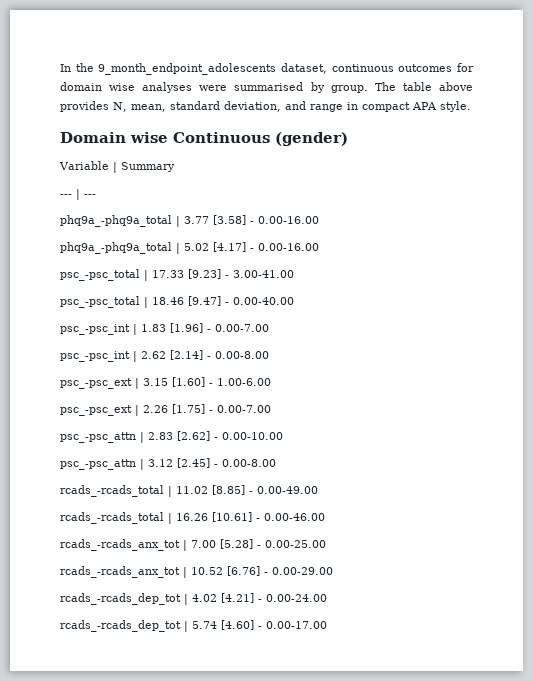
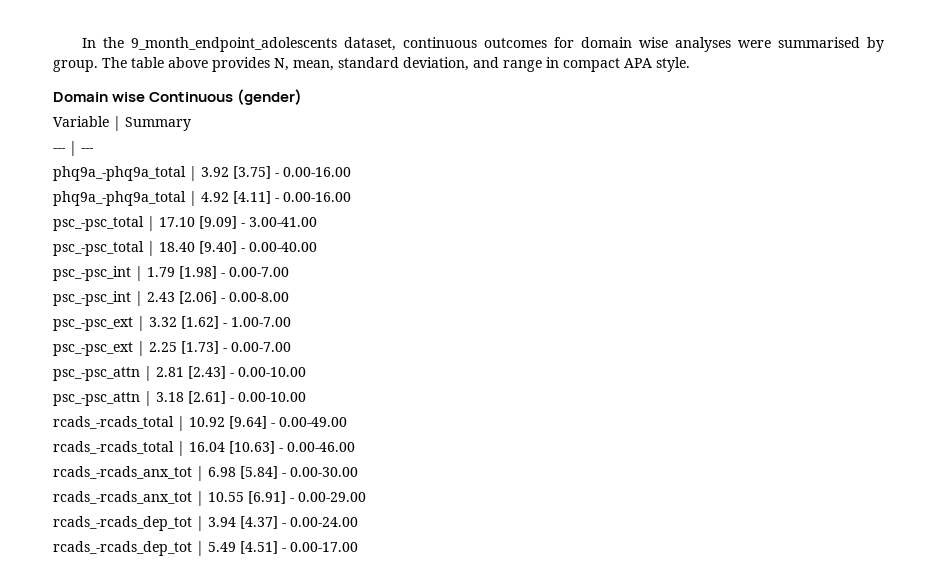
- phq9a_-phq9a_total | 3.77 [3.58] - 0.00-16.00
+ phq9a_-phq9a_total | 3.92 [3.75] - 0.00-16.00
- phq9a_-phq9a_total | 5.02 [4.17] - 0.00-16.00
+ phq9a_-phq9a_total | 4.92 [4.11] - 0.00-16.00
- psc_-psc_total | 17.33 [9.23] - 3.00-41.00
+ psc_-psc_total | 17.10 [9.09] - 3.00-41.00
- psc_-psc_total | 18.46 [9.47] - 0.00-40.00
+ psc_-psc_total | 18.40 [9.40] - 0.00-40.00
- psc_-psc_int | 1.83 [1.96] - 0.00-7.00
+ psc_-psc_int | 1.79 [1.98] - 0.00-7.00
- psc_-psc_int | 2.62 [2.14] - 0.00-8.00
+ psc_-psc_int | 2.43 [2.06] - 0.00-8.00
- psc_-psc_ext | 3.15 [1.60] - 1.00-6.00
- psc_-psc_ext | 2.26 [1.75] - 0.00-7.00
+ psc_-psc_ext | 3.32 [1.62] - 1.00-7.00
+ psc_-psc_ext | 2.25 [1.73] - 0.00-7.00
- psc_-psc_attn | 2.83 [2.62] - 0.00-10.00
+ psc_-psc_attn | 2.81 [2.43] - 0.00-10.00
- psc_-psc_attn | 3.12 [2.45] - 0.00-8.00
- rcads_-rcads_total | 11.02 [8.85] - 0.00-49.00
+ psc_-psc_attn | 3.18 [2.61] - 0.00-10.00
+ rcads_-rcads_total | 10.92 [9.64] - 0.00-49.00
- rcads_-rcads_total | 16.26 [10.61] - 0.00-46.00
+ rcads_-rcads_total | 16.04 [10.63] - 0.00-46.00
- rcads_-rcads_anx_tot | 7.00 [5.28] - 0.00-25.00
- rcads_-rcads_anx_tot | 10.52 [6.76] - 0.00-29.00
+ rcads_-rcads_anx_tot | 6.98 [5.84] - 0.00-30.00
+ rcads_-rcads_anx_tot | 10.55 [6.91] - 0.00-29.00
- rcads_-rcads_dep_tot | 4.02 [4.21] - 0.00-24.00
+ rcads_-rcads_dep_tot | 3.94 [4.37] - 0.00-24.00
- rcads_-rcads_dep_tot | 5.74 [4.60] - 0.00-17.00
+ rcads_-rcads_dep_tot | 5.49 [4.51] - 0.00-17.00

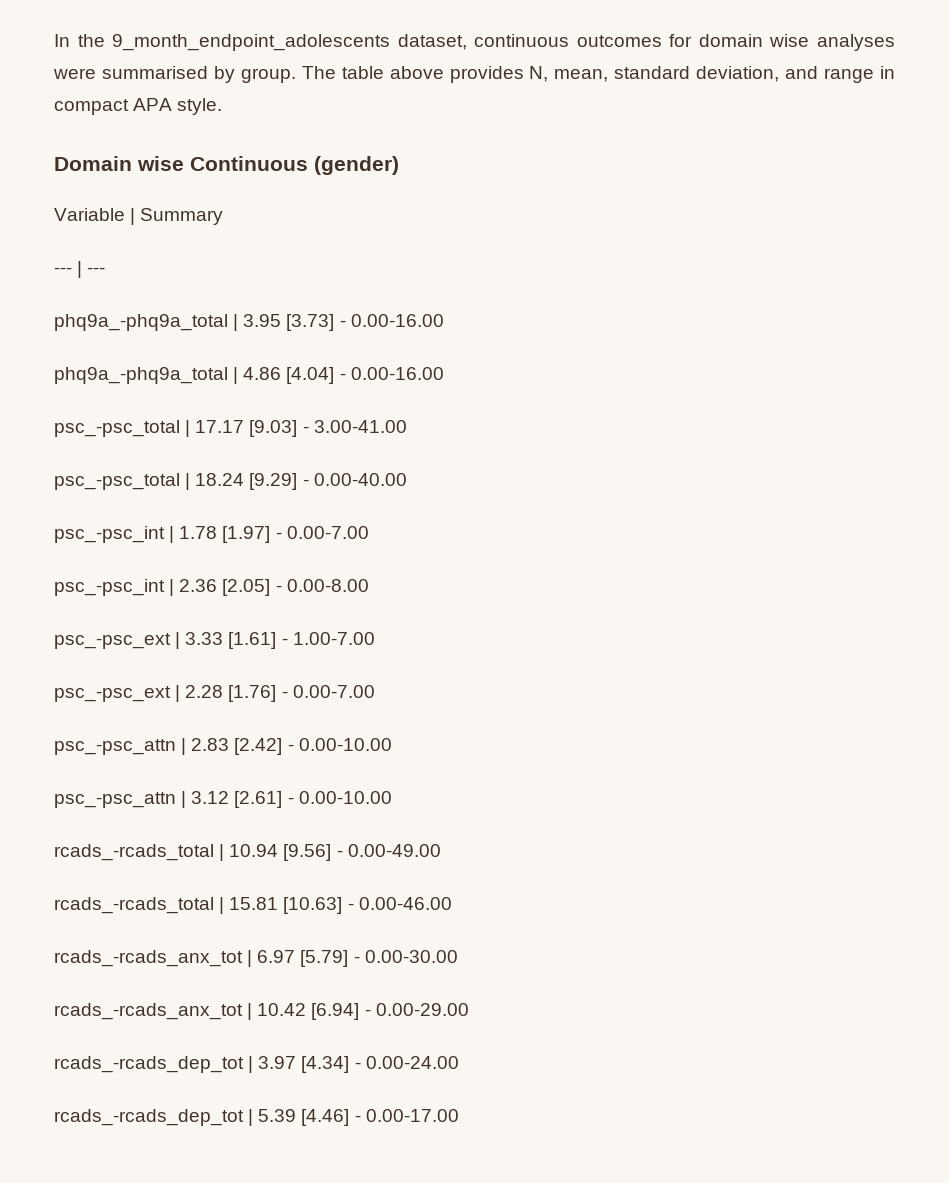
- phq9a_-phq9a_total | 3.92 [3.75] - 0.00-16.00
+ phq9a_-phq9a_total | 3.95 [3.73] - 0.00-16.00
- phq9a_-phq9a_total | 4.92 [4.11] - 0.00-16.00
+ phq9a_-phq9a_total | 4.86 [4.04] - 0.00-16.00
- psc_-psc_total | 17.10 [9.09] - 3.00-41.00
+ psc_-psc_total | 17.17 [9.03] - 3.00-41.00
- psc_-psc_total | 18.40 [9.40] - 0.00-40.00
+ psc_-psc_total | 18.24 [9.29] - 0.00-40.00
- psc_-psc_int | 1.79 [1.98] - 0.00-7.00
+ psc_-psc_int | 1.78 [1.97] - 0.00-7.00
- psc_-psc_int | 2.43 [2.06] - 0.00-8.00
+ psc_-psc_int | 2.36 [2.05] - 0.00-8.00
- psc_-psc_ext | 3.32 [1.62] - 1.00-7.00
+ psc_-psc_ext | 3.33 [1.61] - 1.00-7.00
- psc_-psc_ext | 2.25 [1.73] - 0.00-7.00
+ psc_-psc_ext | 2.28 [1.76] - 0.00-7.00
- psc_-psc_attn | 2.81 [2.43] - 0.00-10.00
+ psc_-psc_attn | 2.83 [2.42] - 0.00-10.00
- psc_-psc_attn | 3.18 [2.61] - 0.00-10.00
+ psc_-psc_attn | 3.12 [2.61] - 0.00-10.00
- rcads_-rcads_total | 10.92 [9.64] - 0.00-49.00
+ rcads_-rcads_total | 10.94 [9.56] - 0.00-49.00
- rcads_-rcads_total | 16.04 [10.63] - 0.00-46.00
+ rcads_-rcads_total | 15.81 [10.63] - 0.00-46.00
- rcads_-rcads_anx_tot | 6.98 [5.84] - 0.00-30.00
+ rcads_-rcads_anx_tot | 6.97 [5.79] - 0.00-30.00
- rcads_-rcads_anx_tot | 10.55 [6.91] - 0.00-29.00
+ rcads_-rcads_anx_tot | 10.42 [6.94] - 0.00-29.00
- rcads_-rcads_dep_tot | 3.94 [4.37] - 0.00-24.00
+ rcads_-rcads_dep_tot | 3.97 [4.34] - 0.00-24.00
- rcads_-rcads_dep_tot | 5.49 [4.51] - 0.00-17.00
+ rcads_-rcads_dep_tot | 5.39 [4.46] - 0.00-17.00

